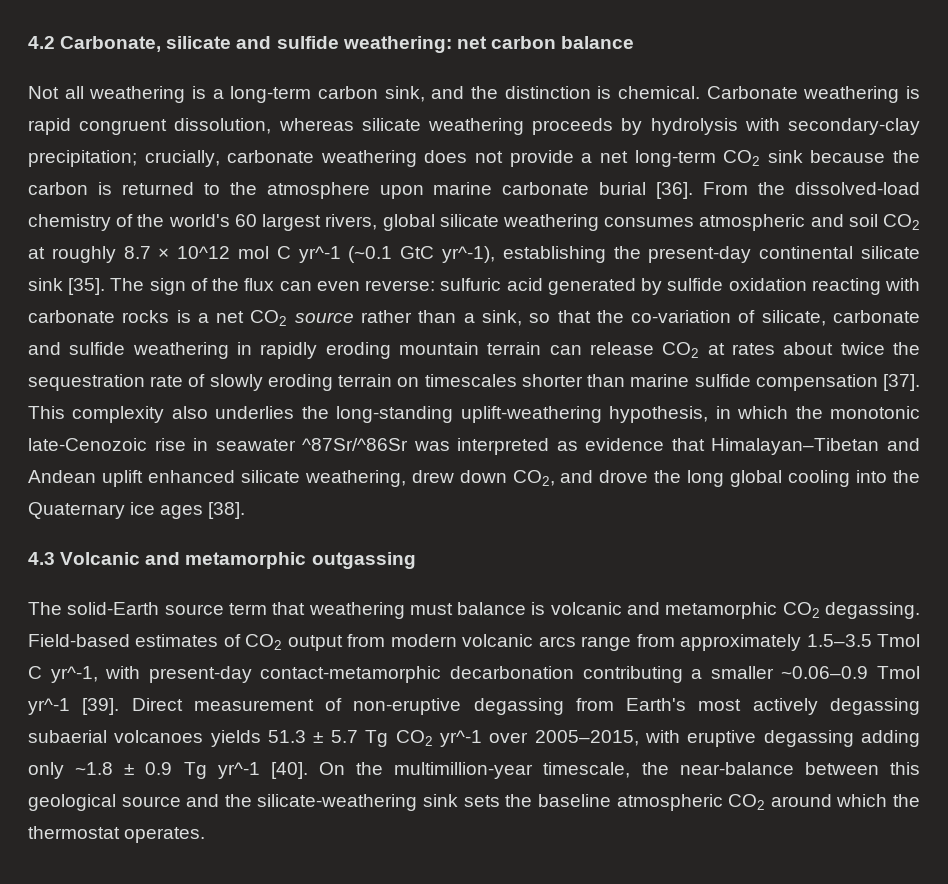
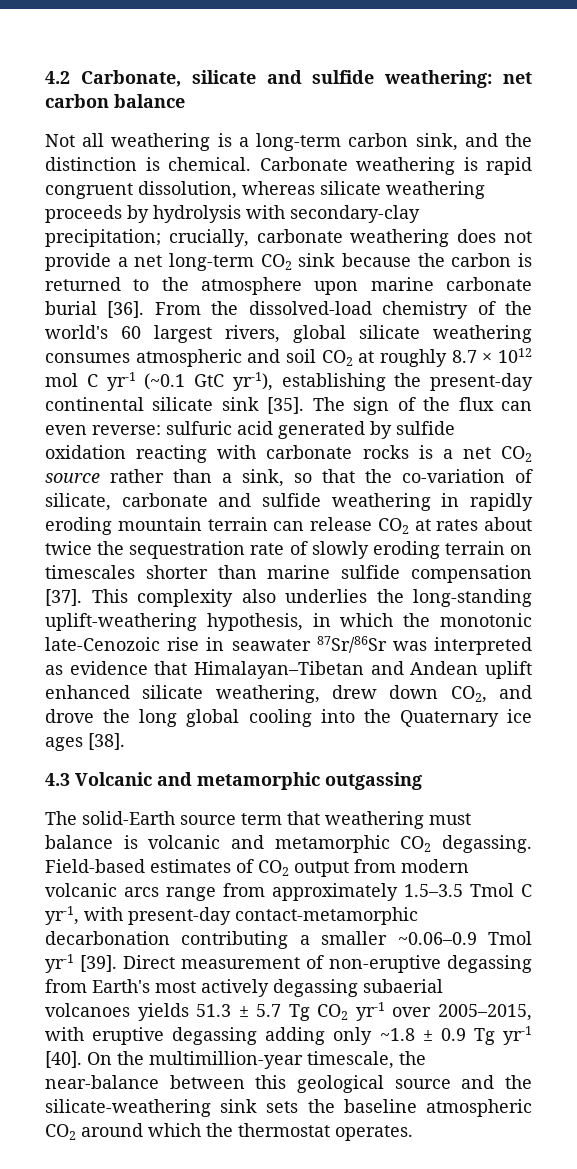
- From the dissolved-load chemistry of the world's 60 largest rivers, global silicate weathering consumes atmospheric and soil CO2 at roughly 8.7 × 10^12 mol C yr^-1 (~0.1 GtC yr^-1), establishing the present-day continental silicate sink [35].
+ From the dissolved-load chemistry of the world's 60 largest rivers, global silicate weathering consumes atmospheric and soil CO2 at roughly 8.7 × 1012 mol C yr-1 (~0.1 GtC yr-1), establishing the present-day continental silicate sink [35].
- This complexity also underlies the long-standing uplift-weathering hypothesis, in which the monotonic late-Cenozoic rise in seawater ^87Sr/^86Sr was interpreted as evidence that Himalayan–Tibetan and Andean uplift enhanced silicate weathering, drew down CO2, and drove the long global cooling into the Quaternary ice ages [38].
+ This complexity also underlies the long-standing uplift-weathering hypothesis, in which the monotonic late-Cenozoic rise in seawater 87Sr/86Sr was interpreted as evidence that Himalayan–Tibetan and Andean uplift enhanced silicate weathering, drew down CO2, and drove the long global cooling into the Quaternary ice ages [38].
- Field-based estimates of CO2 output from modern volcanic arcs range from approximately 1.5–3.5 Tmol C yr^-1, with present-day contact-metamorphic decarbonation contributing a smaller ~0.06–0.9 Tmol yr^-1 [39].
+ Field-based estimates of CO2 output from modern volcanic arcs range from approximately 1.5–3.5 Tmol C yr-1, with present-day contact-metamorphic decarbonation contributing a smaller ~0.06–0.9 Tmol yr-1 [39].
- Direct measurement of non-eruptive degassing from Earth's most actively degassing subaerial volcanoes yields 51.3 ± 5.7 Tg CO2 yr^-1 over 2005–2015, with eruptive degassing adding only ~1.8 ± 0.9 Tg yr^-1 [40].
+ Direct measurement of non-eruptive degassing from Earth's most actively degassing subaerial volcanoes yields 51.3 ± 5.7 Tg CO2 yr-1 over 2005–2015, with eruptive degassing adding only ~1.8 ± 0.9 Tg yr-1 [40].

